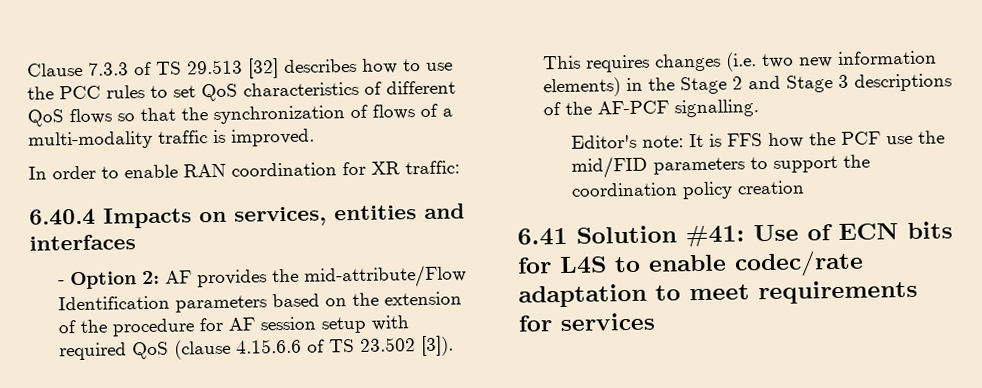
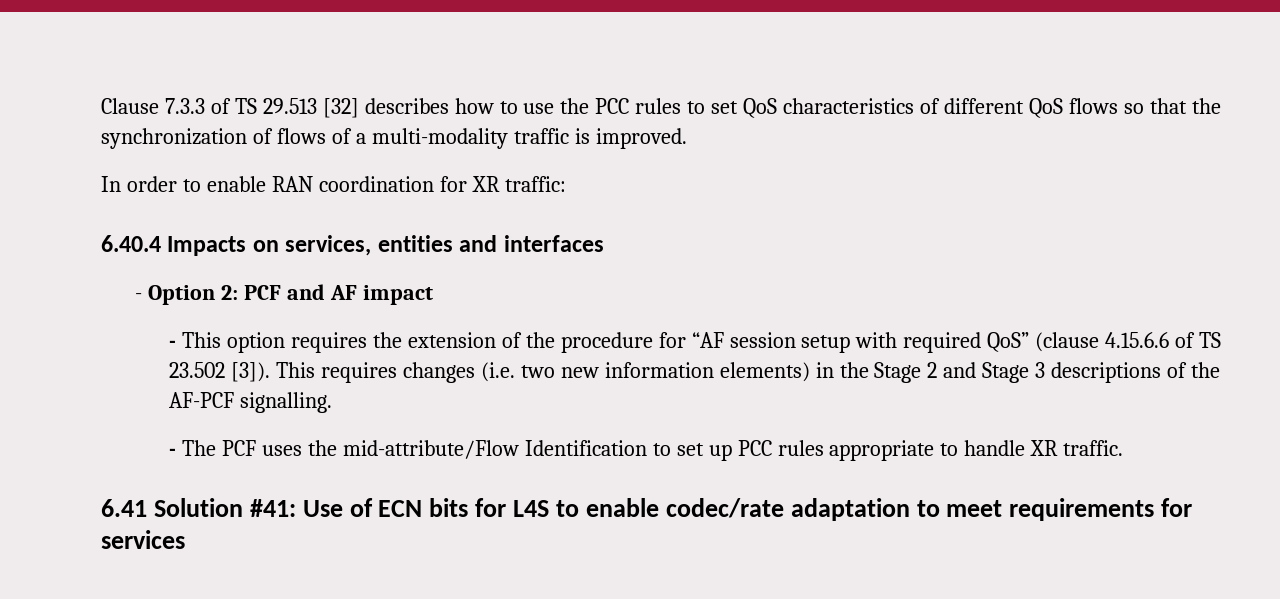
- - Option 2: AF provides the mid-attribute/Flow Identification parameters based on the extension of the procedure for AF session setup with required QoS (clause 4.15.6.6 of TS 23.502 [3]).
+ - Option 2: PCF and AF impact
+ - This option requires the extension of the procedure for “AF session setup with required QoS” (clause 4.15.6.6 of TS 23.502 [3]).
- Editor's note: It is FFS how the PCF use the mid/FID parameters to support the coordination policy creation
+ - The PCF uses the mid-attribute/Flow Identification to set up PCC rules appropriate to handle XR traffic.

